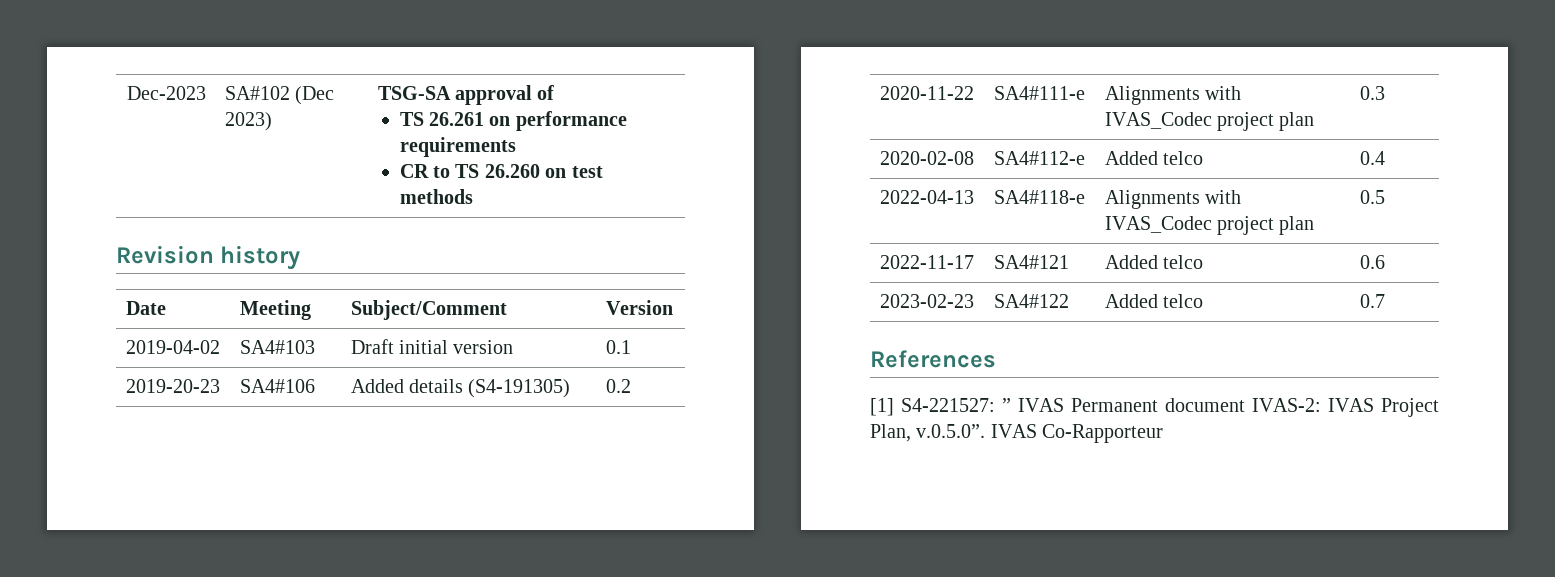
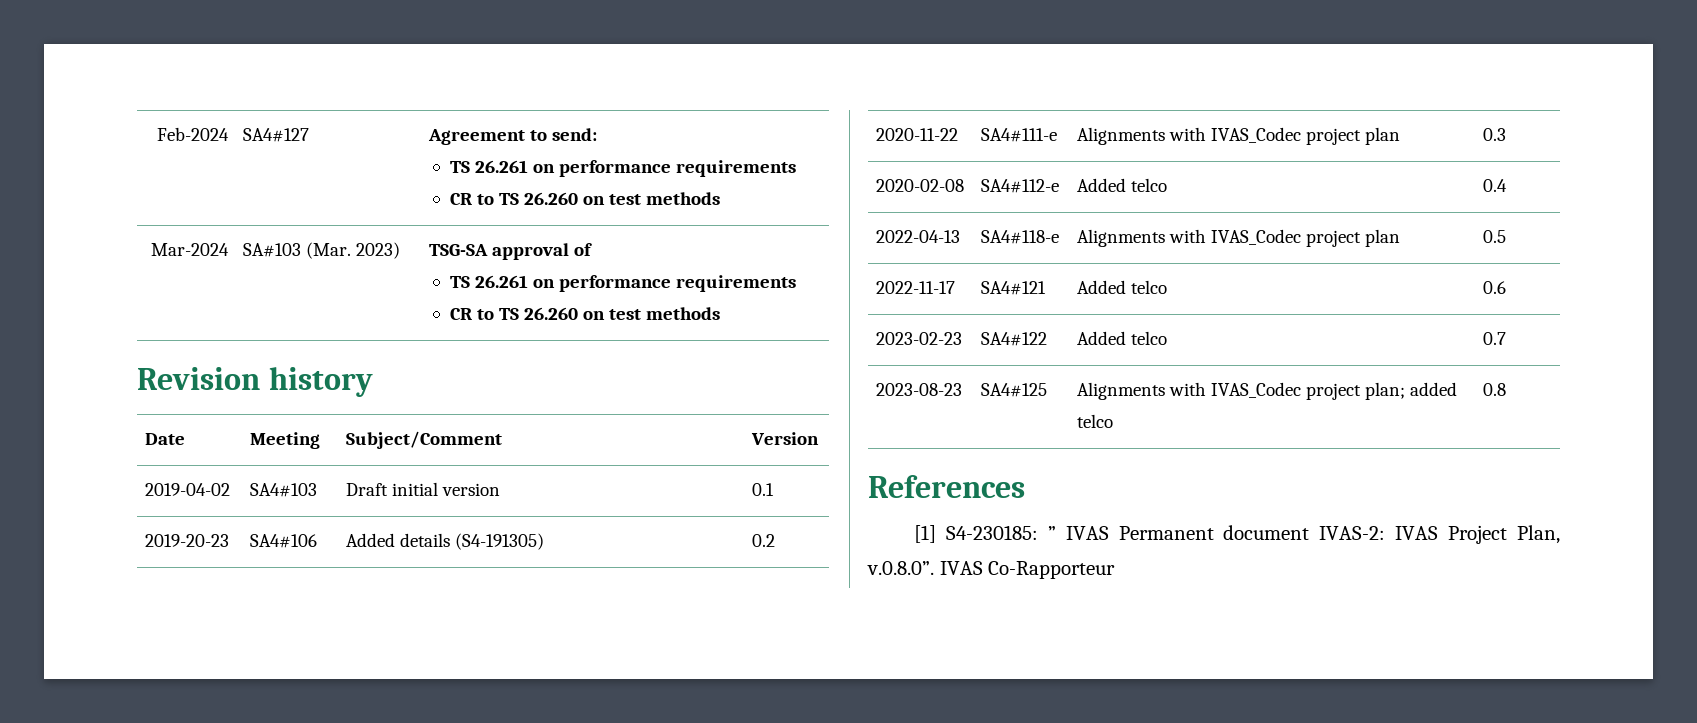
- Dec-2023 | SA#102 (Dec 2023) | TSG-SA approval of
+ Feb-2024 | SA4#127 | Agreement to send:
+ TS 26.261 on performance requirements
+ CR to TS 26.260 on test methods
+ Mar-2024 | SA#103 (Mar. 2023) | TSG-SA approval of
+ 2023-08-23 | SA4#125 | Alignments with IVAS_Codec project plan; added telco | 0.8
- [1] S4-221527: ” IVAS Permanent document IVAS-2: IVAS Project Plan, v.0.5.0”. IVAS Co-Rapporteur
+ [1] S4-230185: ” IVAS Permanent document IVAS-2: IVAS Project Plan, v.0.8.0”. IVAS Co-Rapporteur

